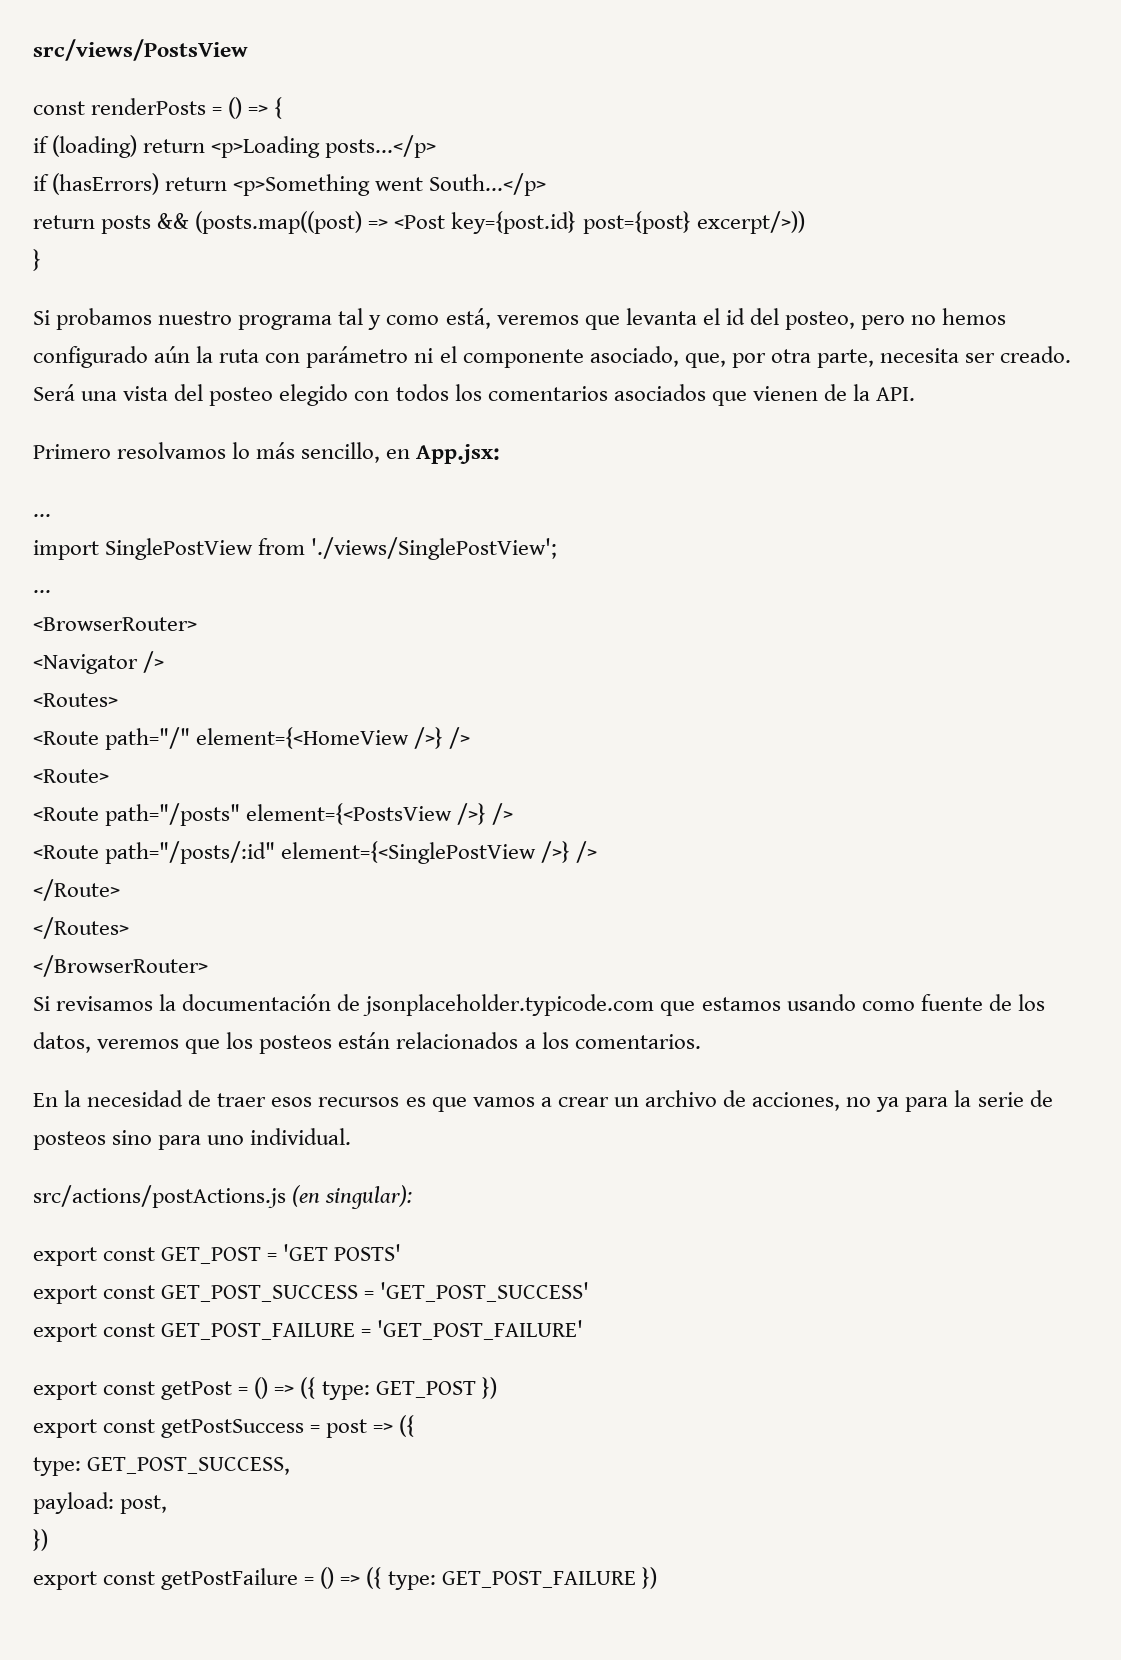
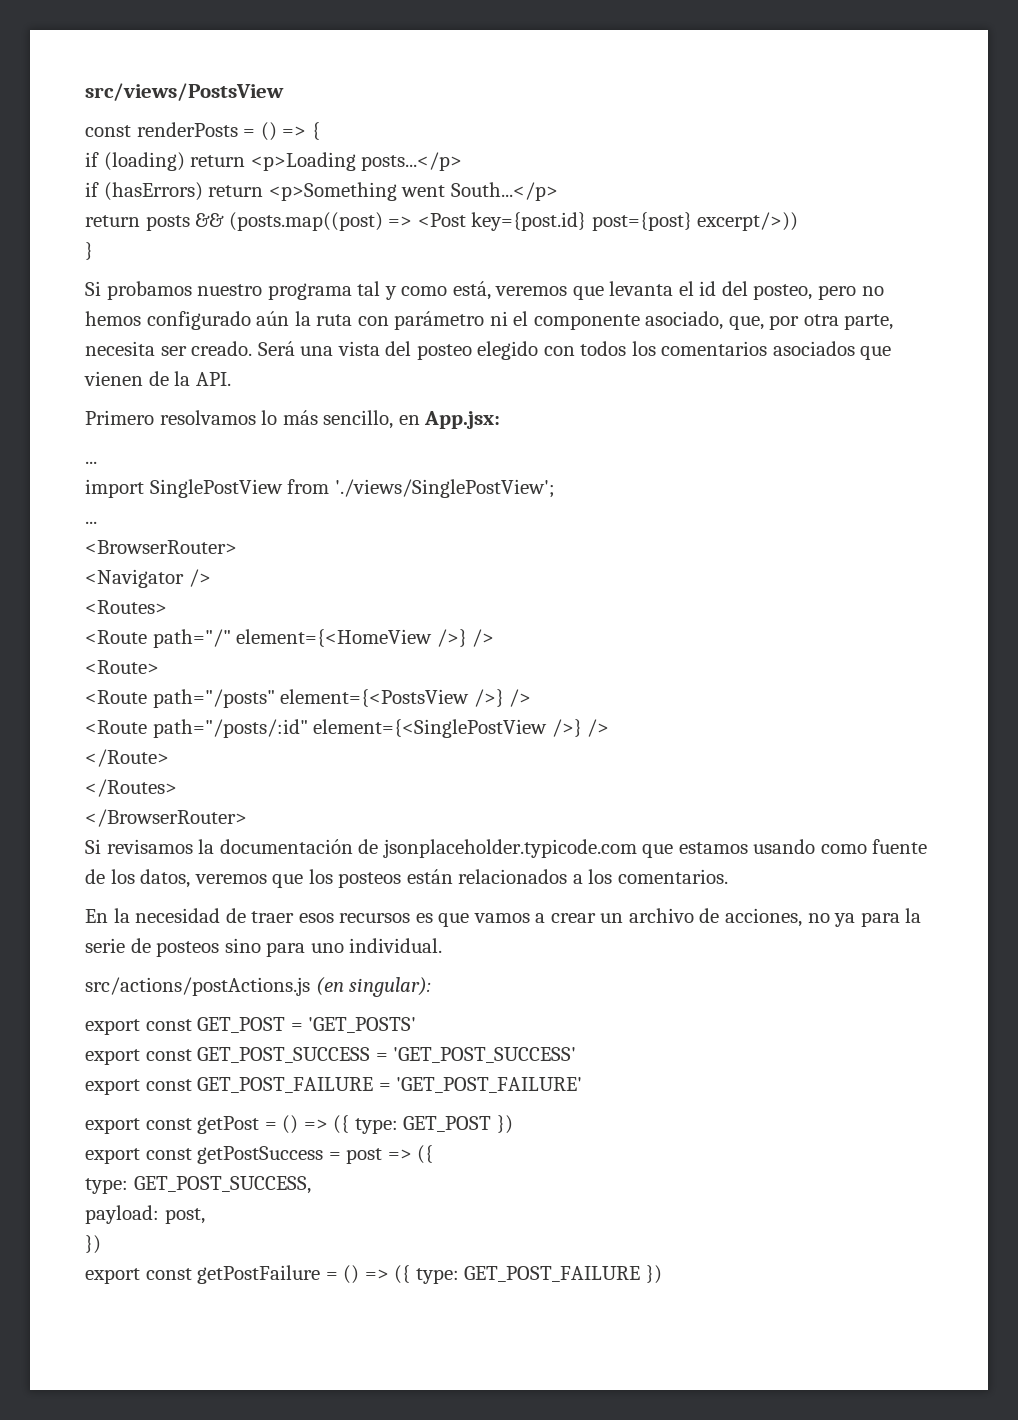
- export const GET_POST = 'GET POSTS'
+ export const GET_POST = 'GET_POSTS'

